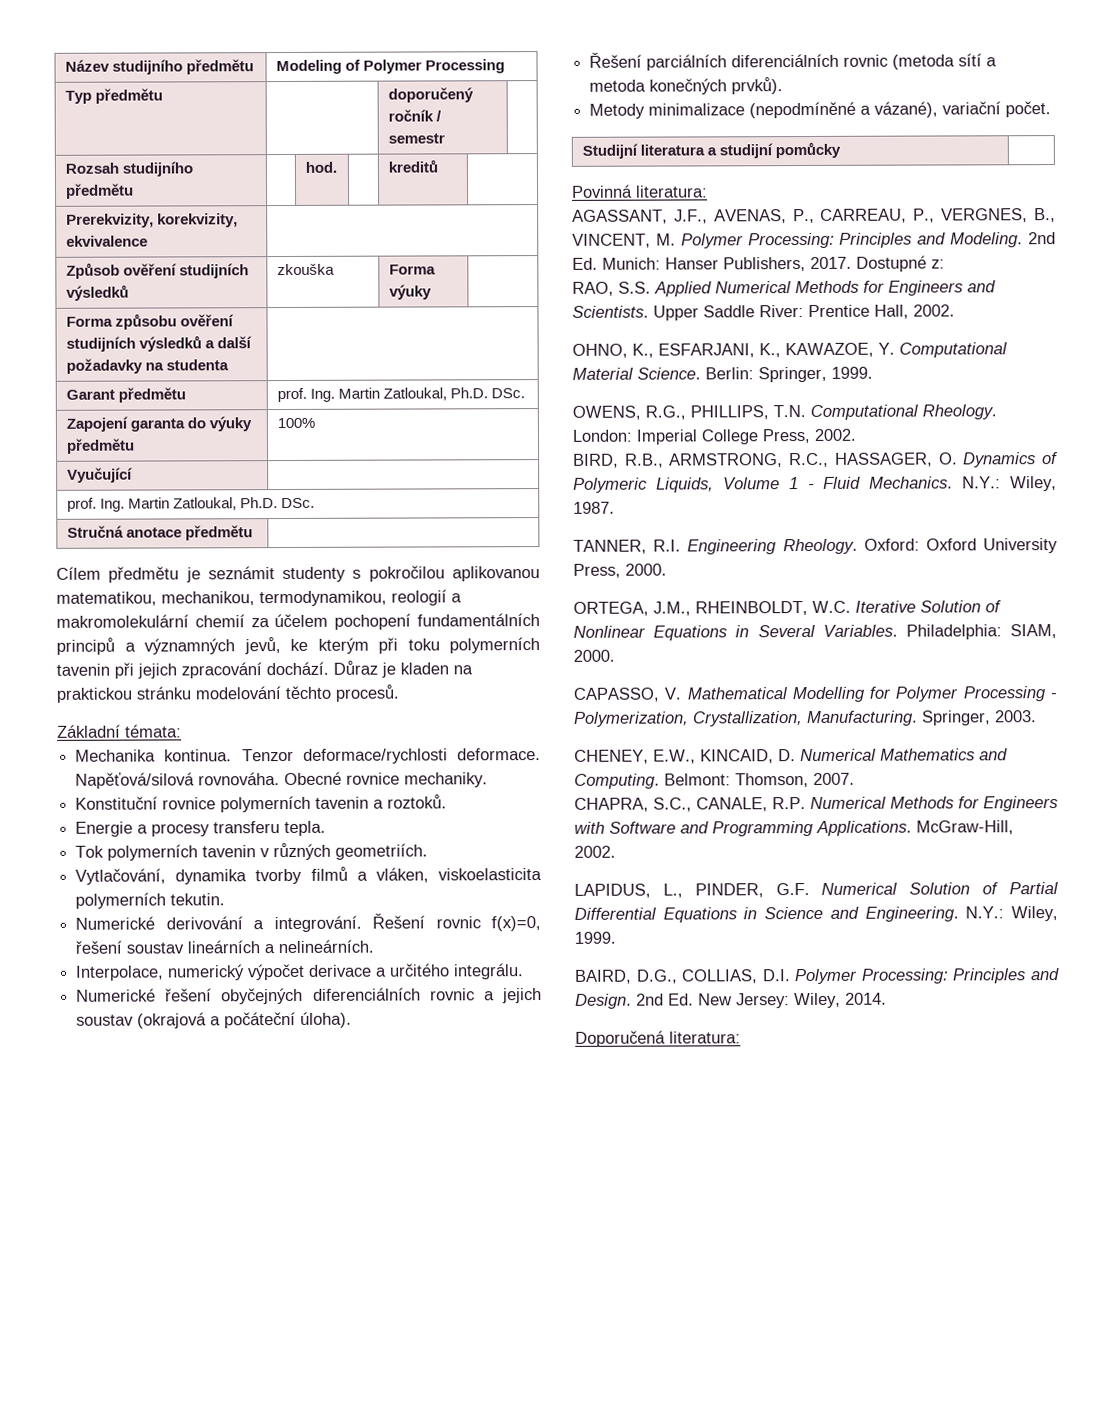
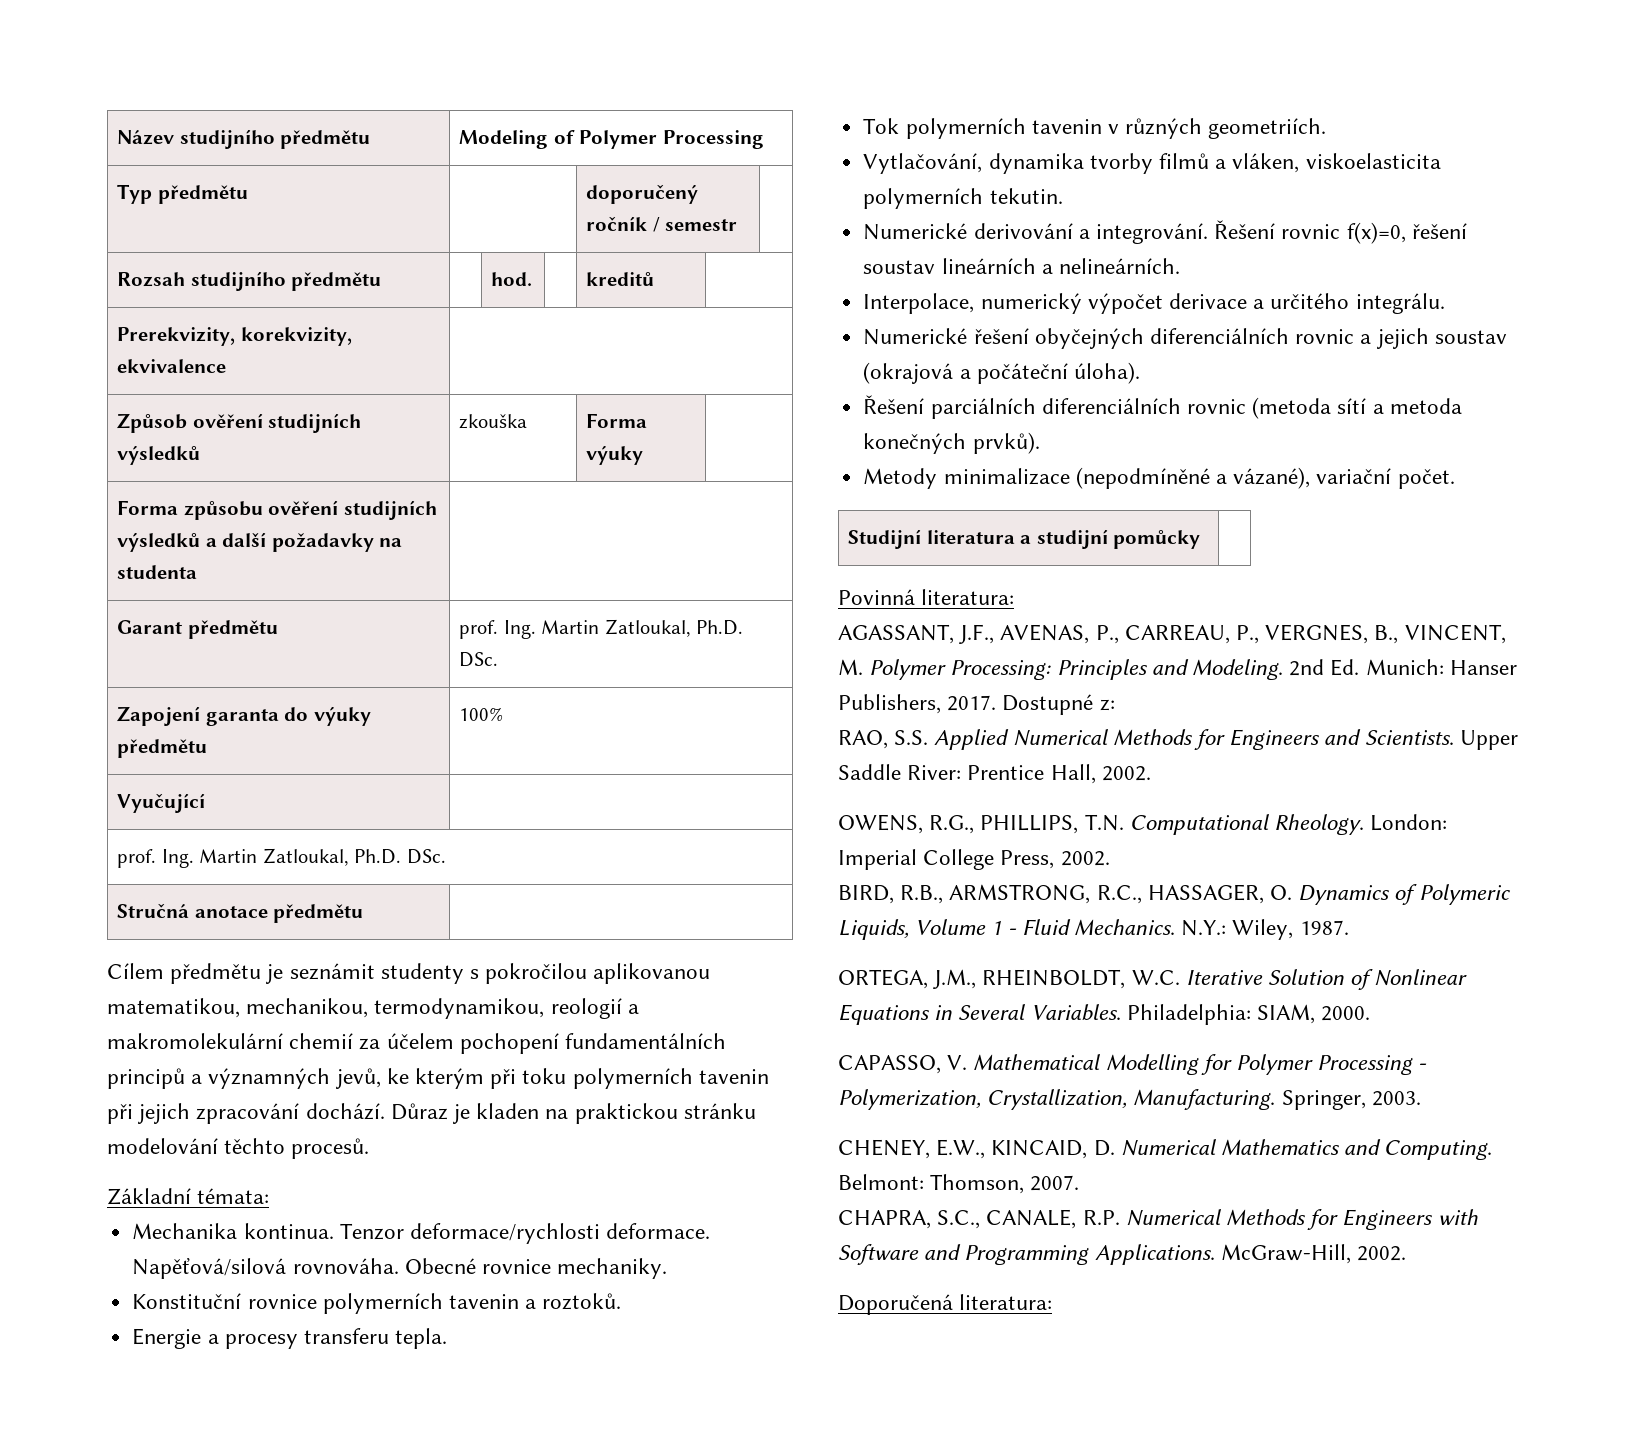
- OHNO, K., ESFARJANI, K., KAWAZOE, Y. Computational Material Science. Berlin: Springer, 1999.
- TANNER, R.I. Engineering Rheology. Oxford: Oxford University Press, 2000.
- LAPIDUS, L., PINDER, G.F. Numerical Solution of Partial Differential Equations in Science and Engineering. N.Y.: Wiley, 1999.
- BAIRD, D.G., COLLIAS, D.I. Polymer Processing: Principles and Design. 2nd Ed. New Jersey: Wiley, 2014.

